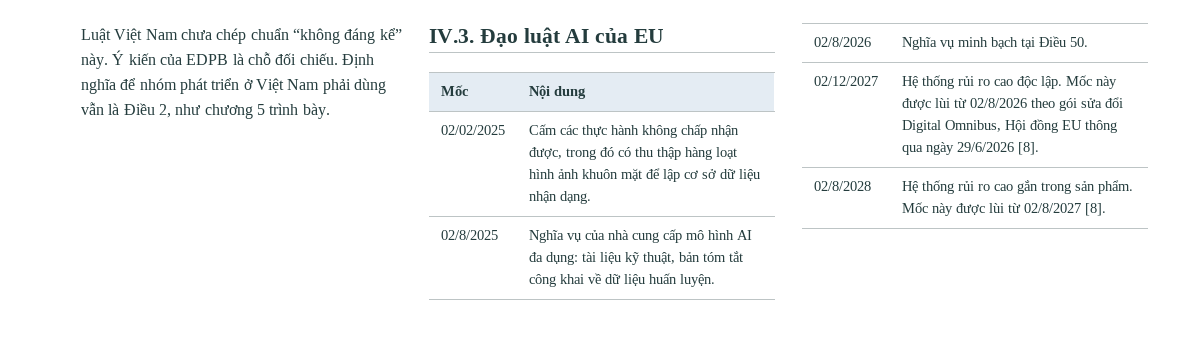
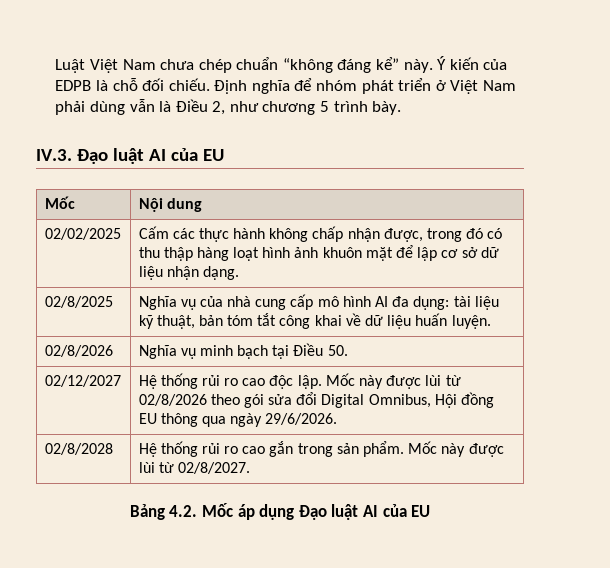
- 02/12/2027 | Hệ thống rủi ro cao độc lập. Mốc này được lùi từ 02/8/2026 theo gói sửa đổi Digital Omnibus, Hội đồng EU thông qua ngày 29/6/2026 [8].
+ 02/12/2027 | Hệ thống rủi ro cao độc lập. Mốc này được lùi từ 02/8/2026 theo gói sửa đổi Digital Omnibus, Hội đồng EU thông qua ngày 29/6/2026.
- 02/8/2028 | Hệ thống rủi ro cao gắn trong sản phẩm. Mốc này được lùi từ 02/8/2027 [8].
+ 02/8/2028 | Hệ thống rủi ro cao gắn trong sản phẩm. Mốc này được lùi từ 02/8/2027.
+ Bảng 4.2. Mốc áp dụng Đạo luật AI của EU

